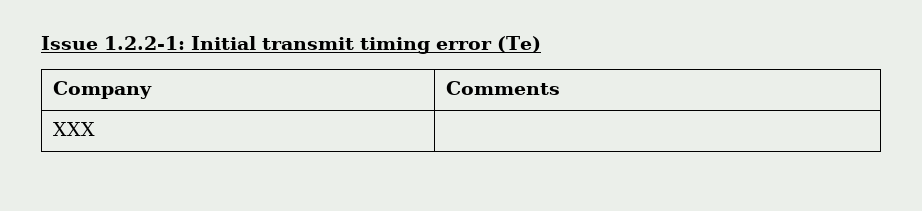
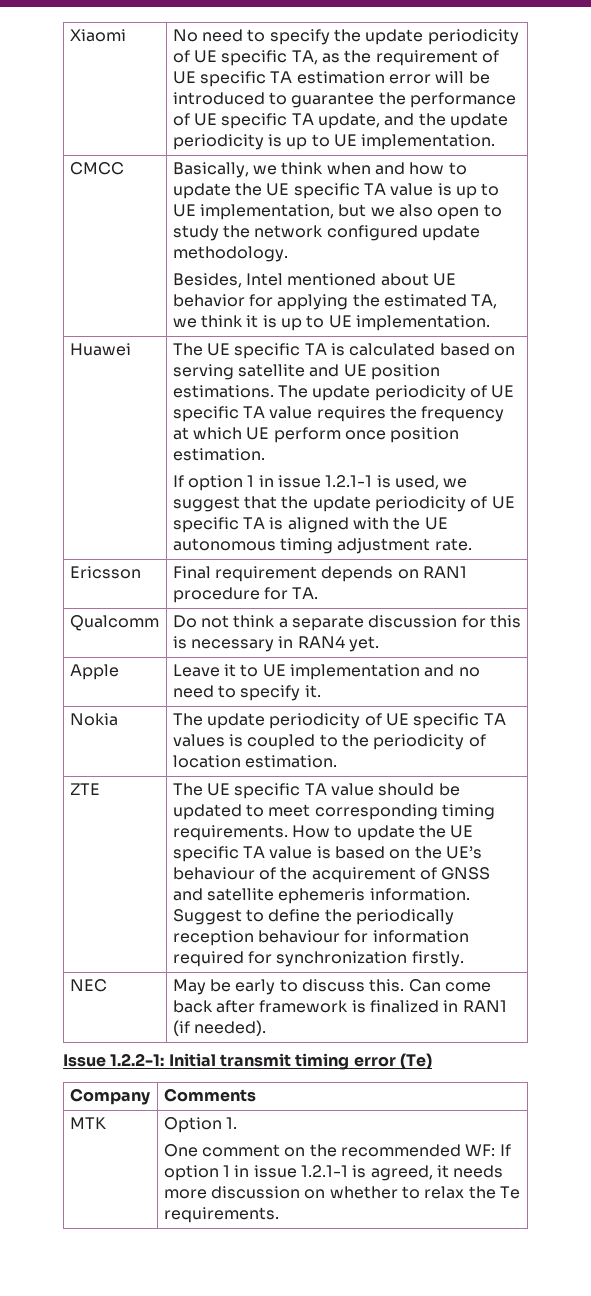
+ Xiaomi | No need to specify the update periodicity of UE specific TA, as the requirement of UE specific TA estimation error will be introduced to guarantee the performance of UE specific TA update, and the update periodicity is up to UE implementation.
+ CMCC | Basically, we think when and how to update the UE specific TA value is up to UE implementation, but we also open to study the network configured update methodology.
+ Besides, Intel mentioned about UE behavior for applying the estimated TA, we think it is up to UE implementation.
+ Huawei | The UE specific TA is calculated based on serving satellite and UE position estimations. The update periodicity of UE specific TA value requires the frequency at which UE perform once position estimation.
+ If option 1 in issue 1.2.1-1 is used, we suggest that the update periodicity of UE specific TA is aligned with the UE autonomous timing adjustment rate.
+ Ericsson | Final requirement depends on RAN1 procedure for TA.
+ Qualcomm | Do not think a separate discussion for this is necessary in RAN4 yet.
+ Apple | Leave it to UE implementation and no need to specify it.
+ Nokia | The update periodicity of UE specific TA values is coupled to the periodicity of location estimation.
+ ZTE | The UE specific TA value should be updated to meet corresponding timing requirements. How to update the UE specific TA value is based on the UE’s behaviour of the acquirement of GNSS and satellite ephemeris information. Suggest to define the periodically reception behaviour for information required for synchronization firstly.
+ NEC | May be early to discuss this. Can come back after framework is finalized in RAN1 (if needed).
- XXX |
+ MTK | Option 1.
+ One comment on the recommended WF: If option 1 in issue 1.2.1-1 is agreed, it needs more discussion on whether to relax the Te requirements.

